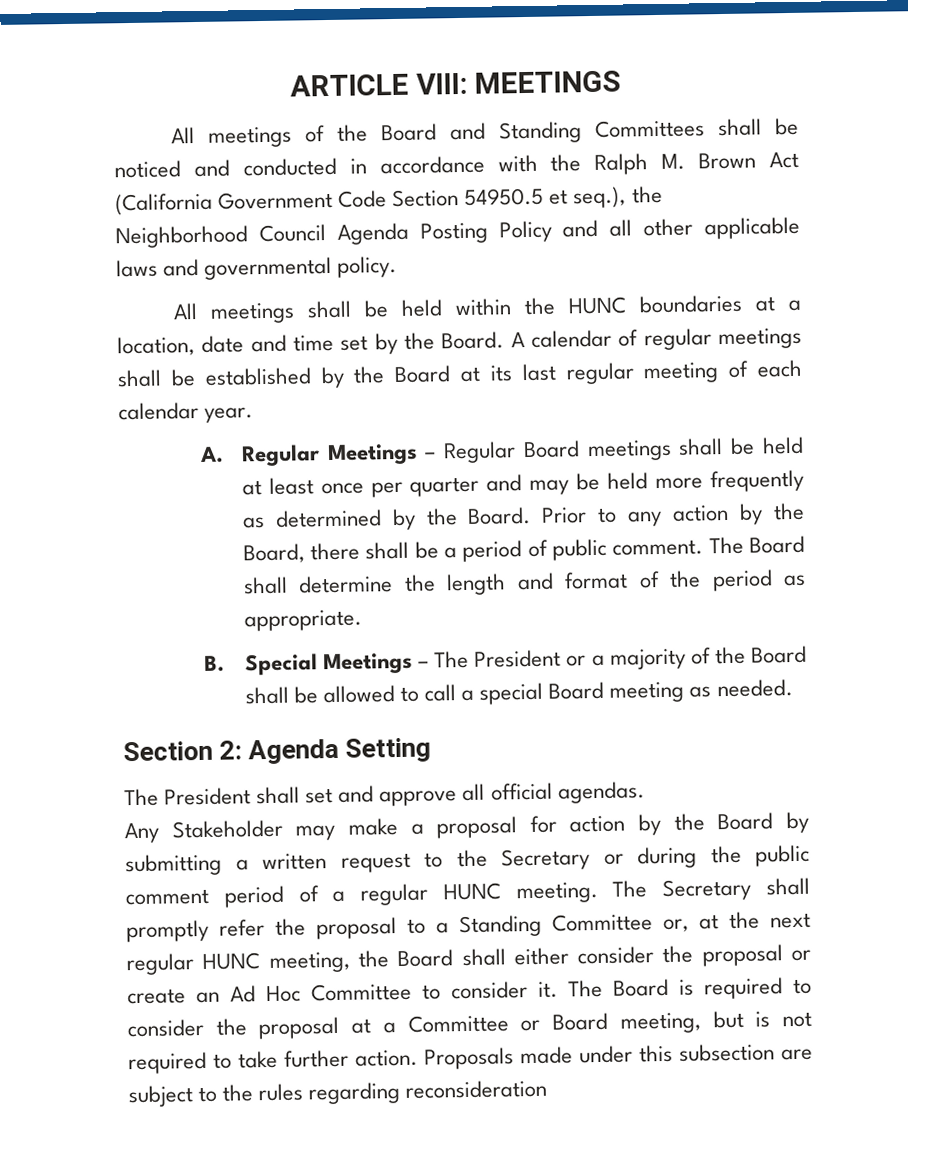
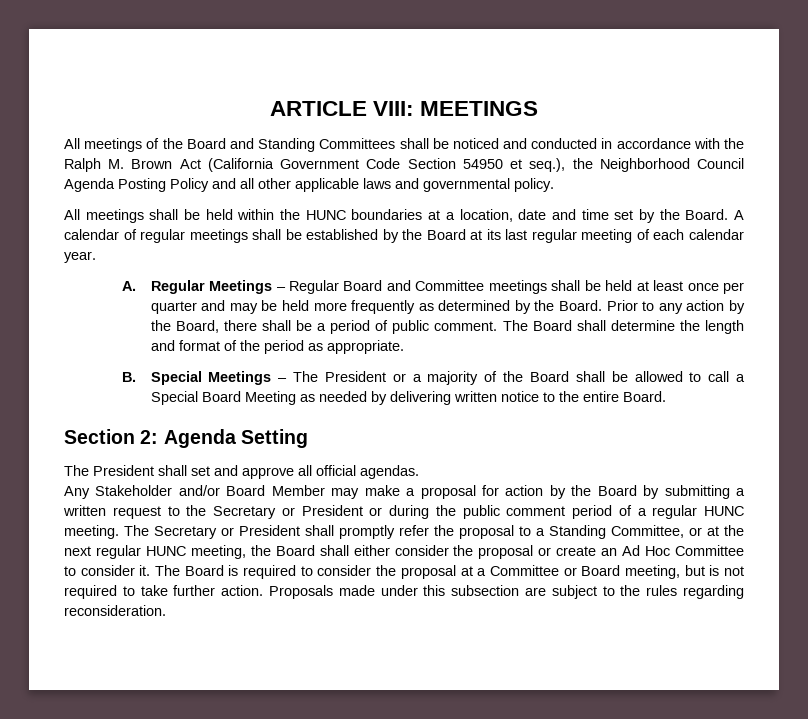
- All meetings of the Board and Standing Committees shall be noticed and conducted in accordance with the Ralph M. Brown Act (California Government Code Section 54950.5 et seq.), the Neighborhood Council Agenda Posting Policy and all other applicable laws and governmental policy.
+ All meetings of the Board and Standing Committees shall be noticed and conducted in accordance with the Ralph M. Brown Act (California Government Code Section 54950 et seq.), the Neighborhood Council Agenda Posting Policy and all other applicable laws and governmental policy.
- A. Regular Meetings – Regular Board meetings shall be held at least once per quarter and may be held more frequently as determined by the Board.
+ A. Regular Meetings – Regular Board and Committee meetings shall be held at least once per quarter and may be held more frequently as determined by the Board.
- B. Special Meetings – The President or a majority of the Board shall be allowed to call a special Board meeting as needed.
+ B. Special Meetings – The President or a majority of the Board shall be allowed to call a Special Board Meeting as needed by delivering written notice to the entire Board.
- Any Stakeholder may make a proposal for action by the Board by submitting a written request to the Secretary or during the public comment period of a regular HUNC meeting.
+ Any Stakeholder and/or Board Member may make a proposal for action by the Board by submitting a written request to the Secretary or President or during the public comment period of a regular HUNC meeting.
- The Secretary shall promptly refer the proposal to a Standing Committee or, at the next regular HUNC meeting, the Board shall either consider the proposal or create an Ad Hoc Committee to consider it.
+ The Secretary or President shall promptly refer the proposal to a Standing Committee, or at the next regular HUNC meeting, the Board shall either consider the proposal or create an Ad Hoc Committee to consider it.
- Proposals made under this subsection are subject to the rules regarding reconsideration
+ Proposals made under this subsection are subject to the rules regarding reconsideration.

